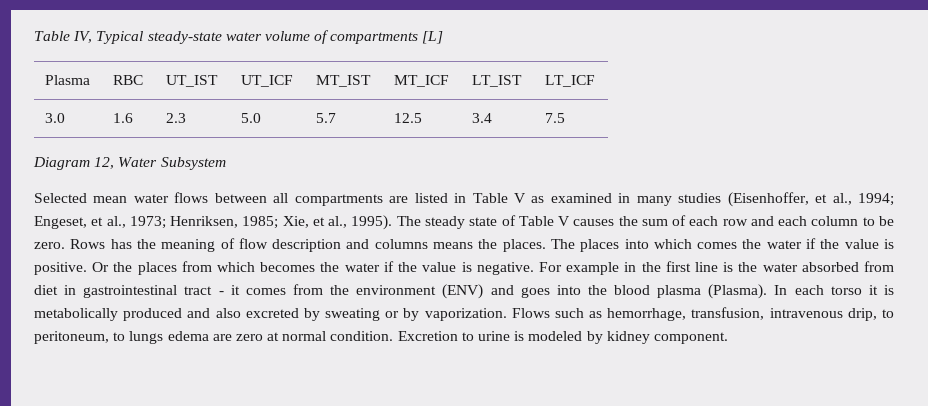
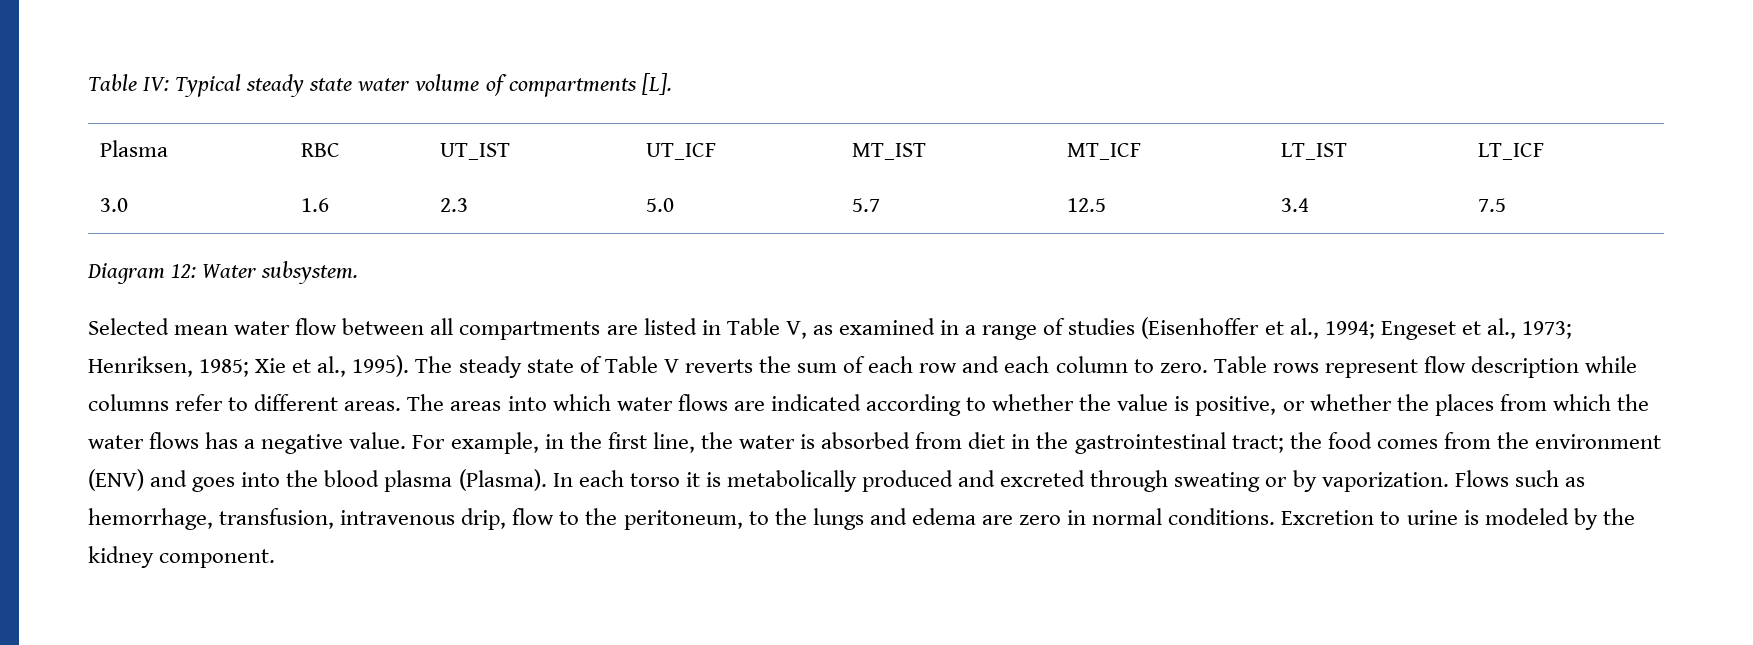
- Table IV, Typical steady-state water volume of compartments [L]
+ Table IV: Typical steady state water volume of compartments [L].
- Diagram 12, Water Subsystem
+ Diagram 12: Water subsystem.
- Selected mean water flows between all compartments are listed in Table V as examined in many studies (Eisenhoffer, et al., 1994; Engeset, et al., 1973; Henriksen, 1985; Xie, et al., 1995).
+ Selected mean water flow between all compartments are listed in Table V, as examined in a range of studies (Eisenhoffer et al., 1994; Engeset et al., 1973; Henriksen, 1985; Xie et al., 1995).
- The steady state of Table V causes the sum of each row and each column to be zero. Rows has the meaning of flow description and columns means the places. The places into which comes the water if the value is positive. Or the places from which becomes the water if the value is negative. For example in the first line is the water absorbed from diet in gastrointestinal tract - it comes from the environment (ENV) and goes into the blood plasma (Plasma).
+ The steady state of Table V reverts the sum of each row and each column to zero. Table rows represent flow description while columns refer to different areas. The areas into which water flows are indicated according to whether the value is positive, or whether the places from which the water flows has a negative value. For example, in the first line, the water is absorbed from diet in the gastrointestinal tract; the food comes from the environment (ENV) and goes into the blood plasma (Plasma).
- In each torso it is metabolically produced and also excreted by sweating or by vaporization.
+ In each torso it is metabolically produced and excreted through sweating or by vaporization.
- Flows such as hemorrhage, transfusion, intravenous drip, to peritoneum, to lungs edema are zero at normal condition.
+ Flows such as hemorrhage, transfusion, intravenous drip, flow to the peritoneum, to the lungs and edema are zero in normal conditions.
- Excretion to urine is modeled by kidney component.
+ Excretion to urine is modeled by the kidney component.

